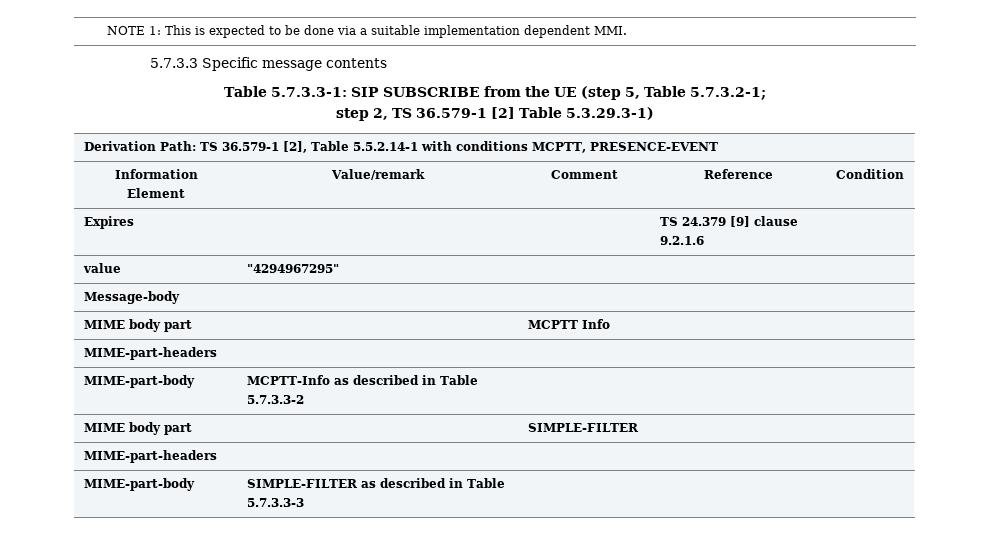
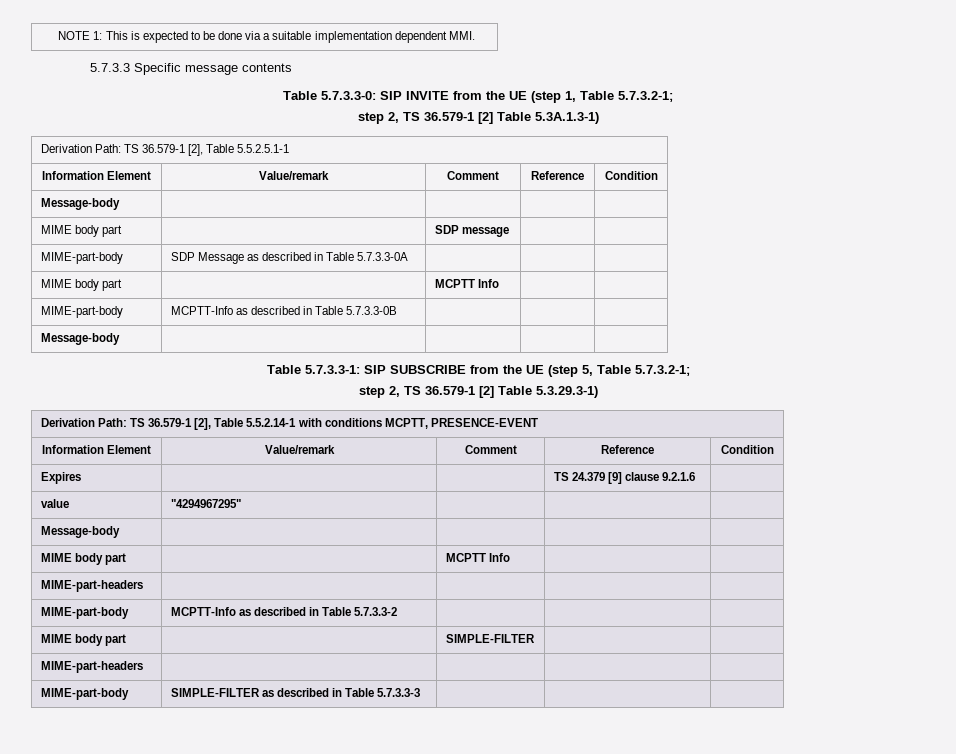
+ Table 5.7.3.3-0: SIP INVITE from the UE (step 1, Table 5.7.3.2-1;
+ step 2, TS 36.579-1 [2] Table 5.3A.1.3-1)
+ Derivation Path: TS 36.579-1 [2], Table 5.5.2.5.1-1
+ Information Element | Value/remark | Comment | Reference | Condition
+ Message-body | | | |
+ MIME body part | | SDP message | |
+ MIME-part-body | SDP Message as described in Table 5.7.3.3-0A | | |
+ MIME body part | | MCPTT Info | |
+ MIME-part-body | MCPTT-Info as described in Table 5.7.3.3-0B | | |
+ Message-body | | | |

